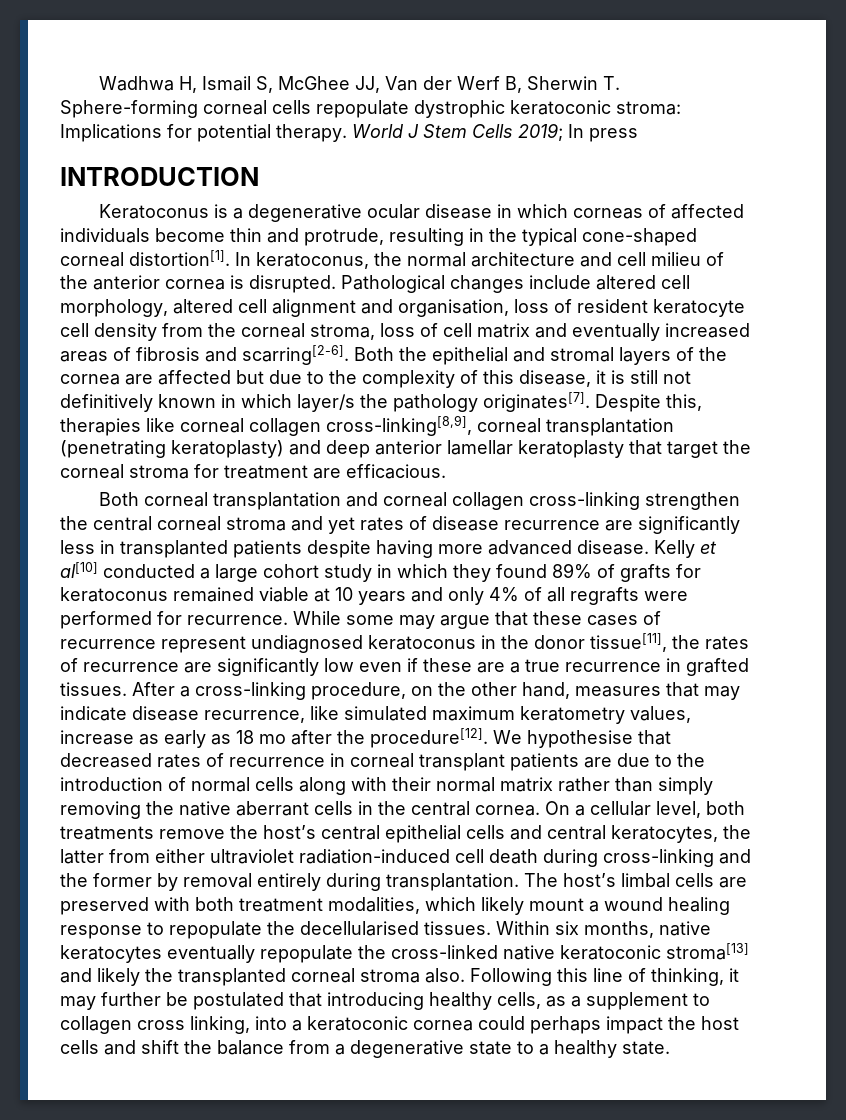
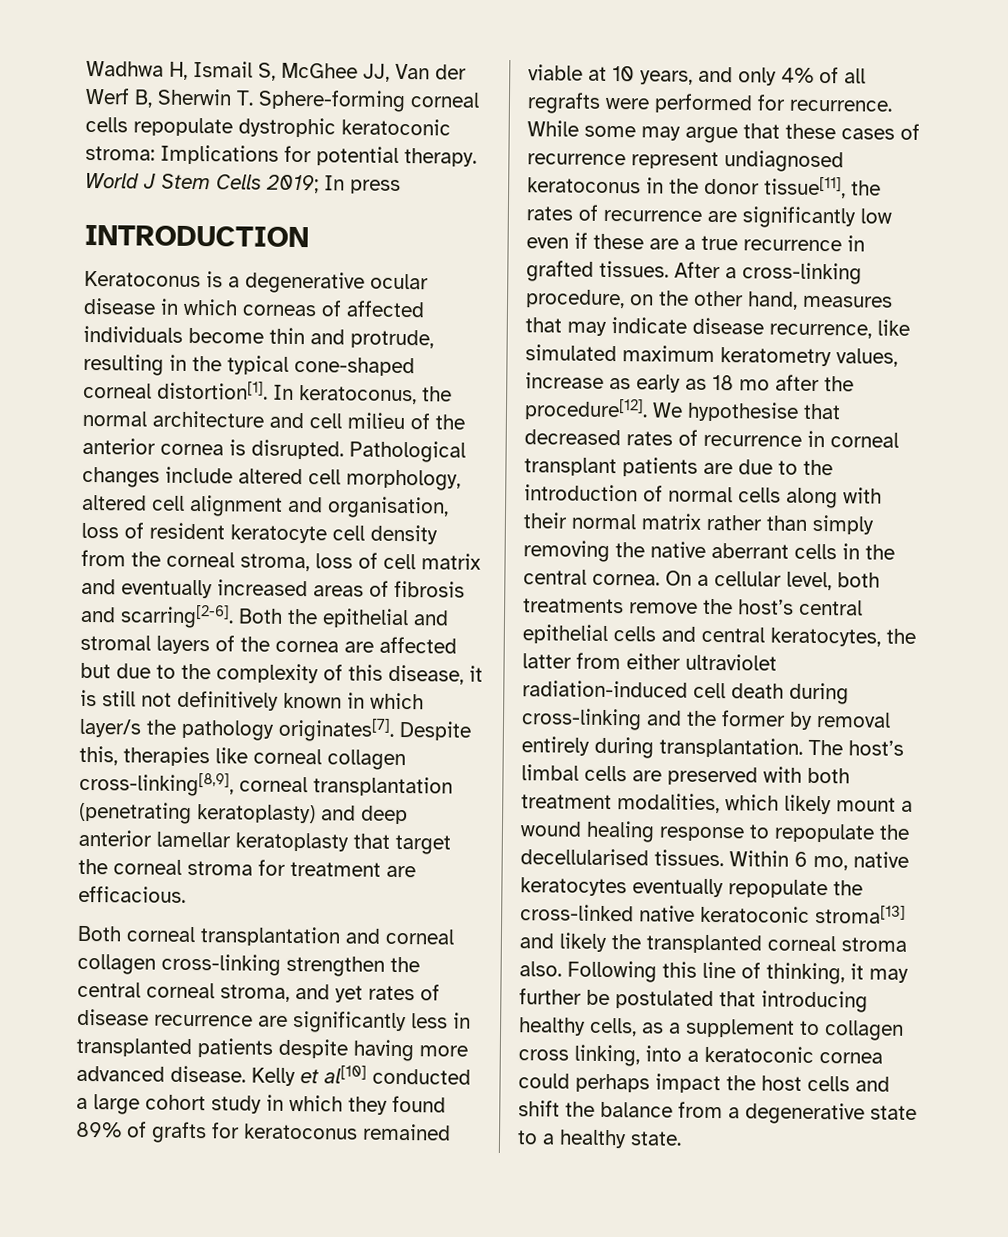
- Both corneal transplantation and corneal collagen cross-linking strengthen the central corneal stroma and yet rates of disease recurrence are significantly less in transplanted patients despite having more advanced disease.
+ Both corneal transplantation and corneal collagen cross-linking strengthen the central corneal stroma, and yet rates of disease recurrence are significantly less in transplanted patients despite having more advanced disease.
- Kelly et al[10] conducted a large cohort study in which they found 89% of grafts for keratoconus remained viable at 10 years and only 4% of all regrafts were performed for recurrence.
+ Kelly et al[10] conducted a large cohort study in which they found 89% of grafts for keratoconus remained viable at 10 years, and only 4% of all regrafts were performed for recurrence.
- Within six months, native keratocytes eventually repopulate the cross-linked native keratoconic stroma[13] and likely the transplanted corneal stroma also.
+ Within 6 mo, native keratocytes eventually repopulate the cross-linked native keratoconic stroma[13] and likely the transplanted corneal stroma also.

